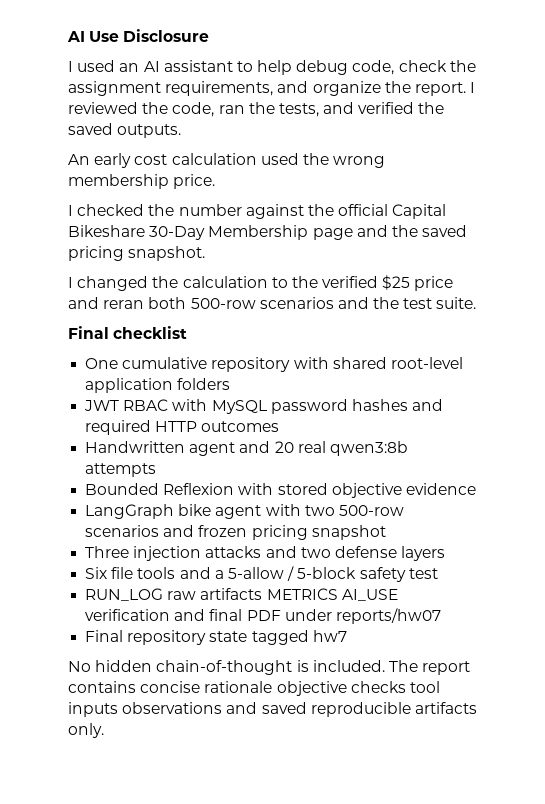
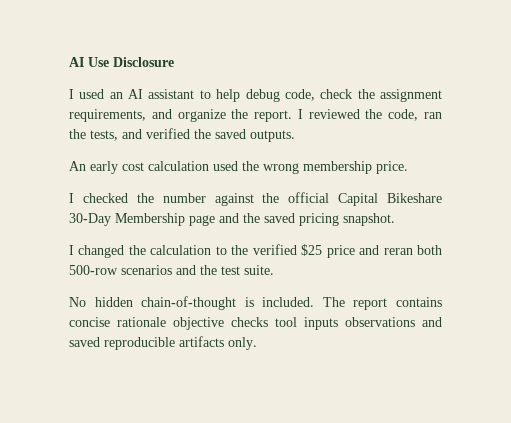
- Final checklist
- One cumulative repository with shared root-level application folders
- JWT RBAC with MySQL password hashes and required HTTP outcomes
- Handwritten agent and 20 real qwen3:8b attempts
- Bounded Reflexion with stored objective evidence
- LangGraph bike agent with two 500-row scenarios and frozen pricing snapshot
- Three injection attacks and two defense layers
- Six file tools and a 5-allow / 5-block safety test
- RUN_LOG raw artifacts METRICS AI_USE verification and final PDF under reports/hw07
- Final repository state tagged hw7

